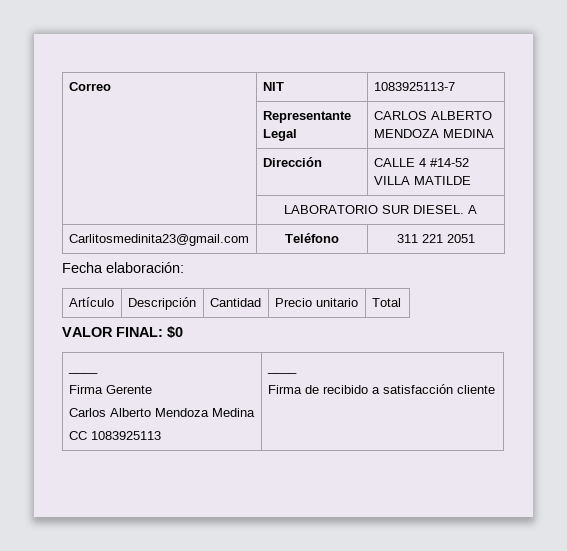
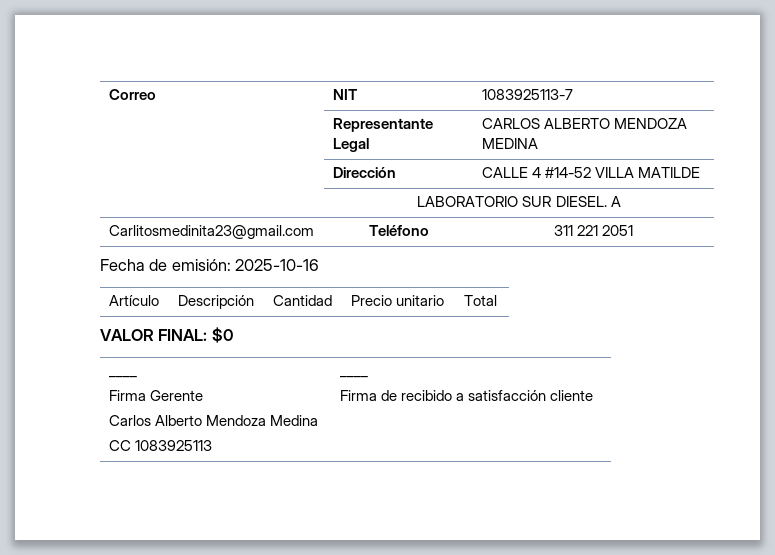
- Fecha elaboración:
+ Fecha de emisión: 2025-10-16

